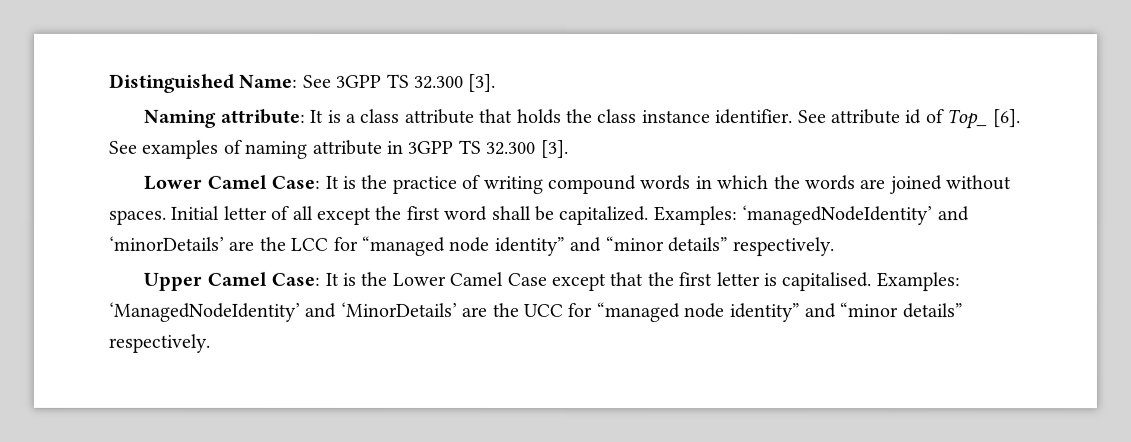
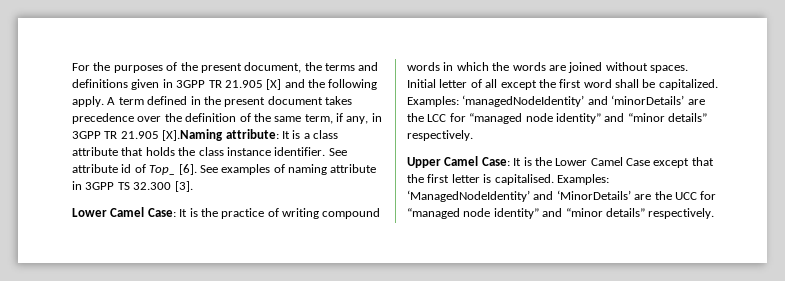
- Distinguished Name: See 3GPP TS 32.300 [3].
- Naming attribute: It is a class attribute that holds the class instance identifier.
+ For the purposes of the present document, the terms and definitions given in 3GPP TR 21.905 [X] and the following apply. A term defined in the present document takes precedence over the definition of the same term, if any, in 3GPP TR 21.905 [X].Naming attribute: It is a class attribute that holds the class instance identifier.

